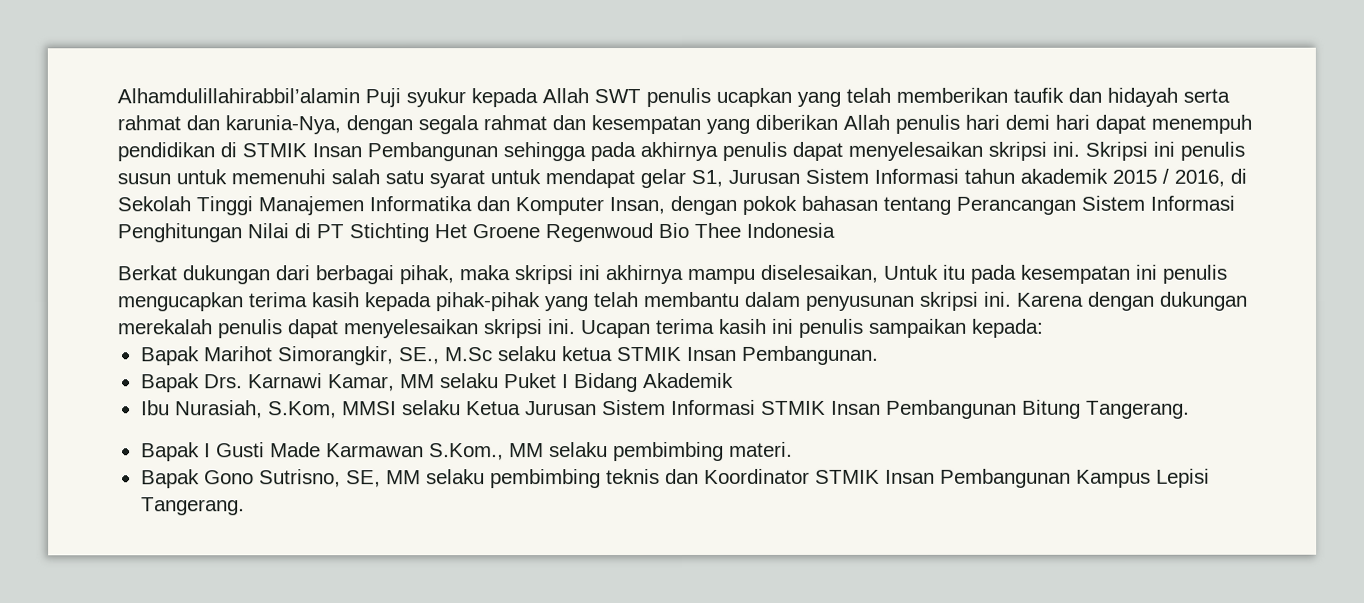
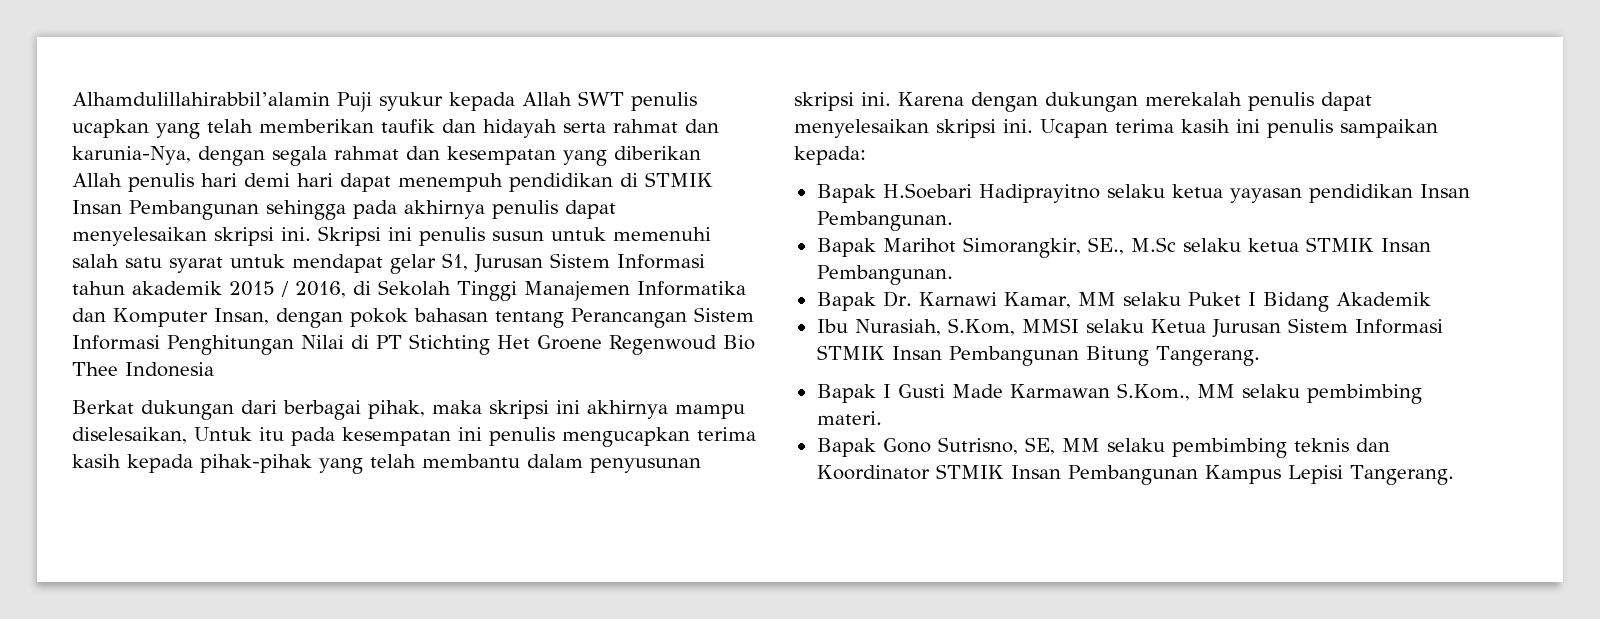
+ Bapak H.Soebari Hadiprayitno selaku ketua yayasan pendidikan Insan Pembangunan.
- Bapak Drs. Karnawi Kamar, MM selaku Puket I Bidang Akademik
+ Bapak Dr. Karnawi Kamar, MM selaku Puket I Bidang Akademik

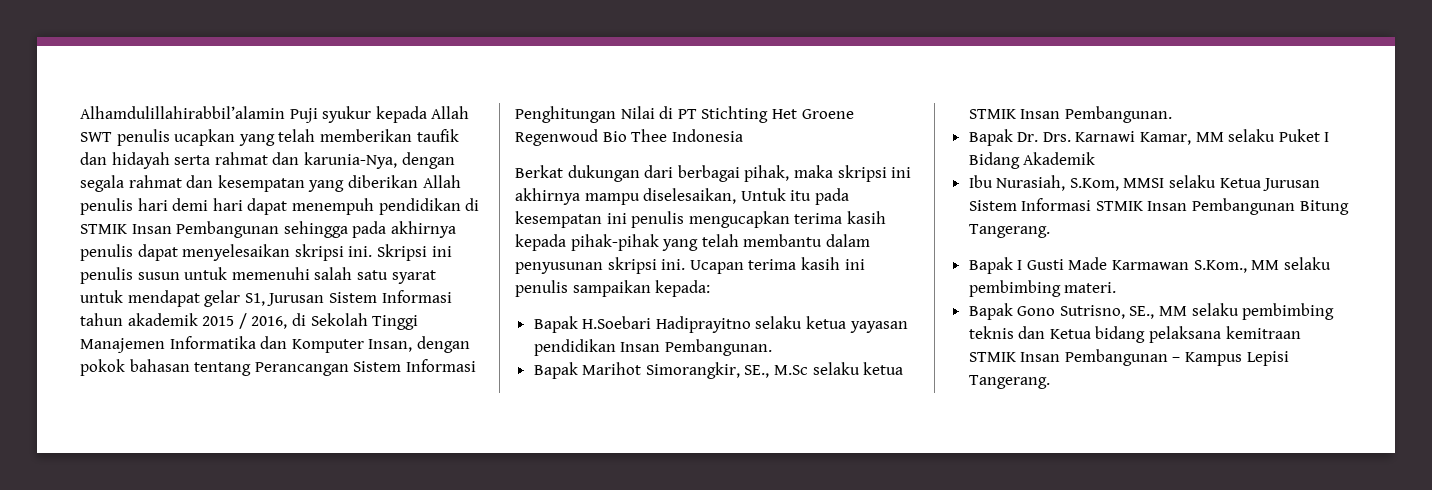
- Karena dengan dukungan merekalah penulis dapat menyelesaikan skripsi ini.
- Bapak Dr. Karnawi Kamar, MM selaku Puket I Bidang Akademik
+ Bapak Dr. Drs. Karnawi Kamar, MM selaku Puket I Bidang Akademik
- Bapak Gono Sutrisno, SE, MM selaku pembimbing teknis dan Koordinator STMIK Insan Pembangunan Kampus Lepisi Tangerang.
+ Bapak Gono Sutrisno, SE., MM selaku pembimbing teknis dan Ketua bidang pelaksana kemitraan STMIK Insan Pembangunan – Kampus Lepisi Tangerang.

